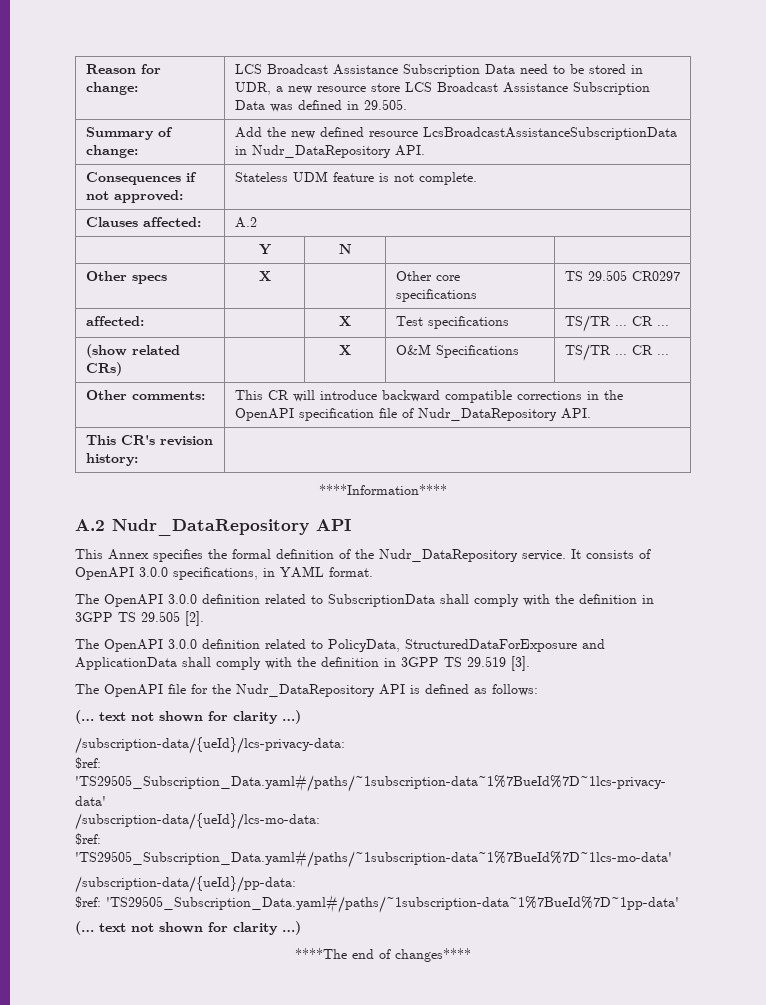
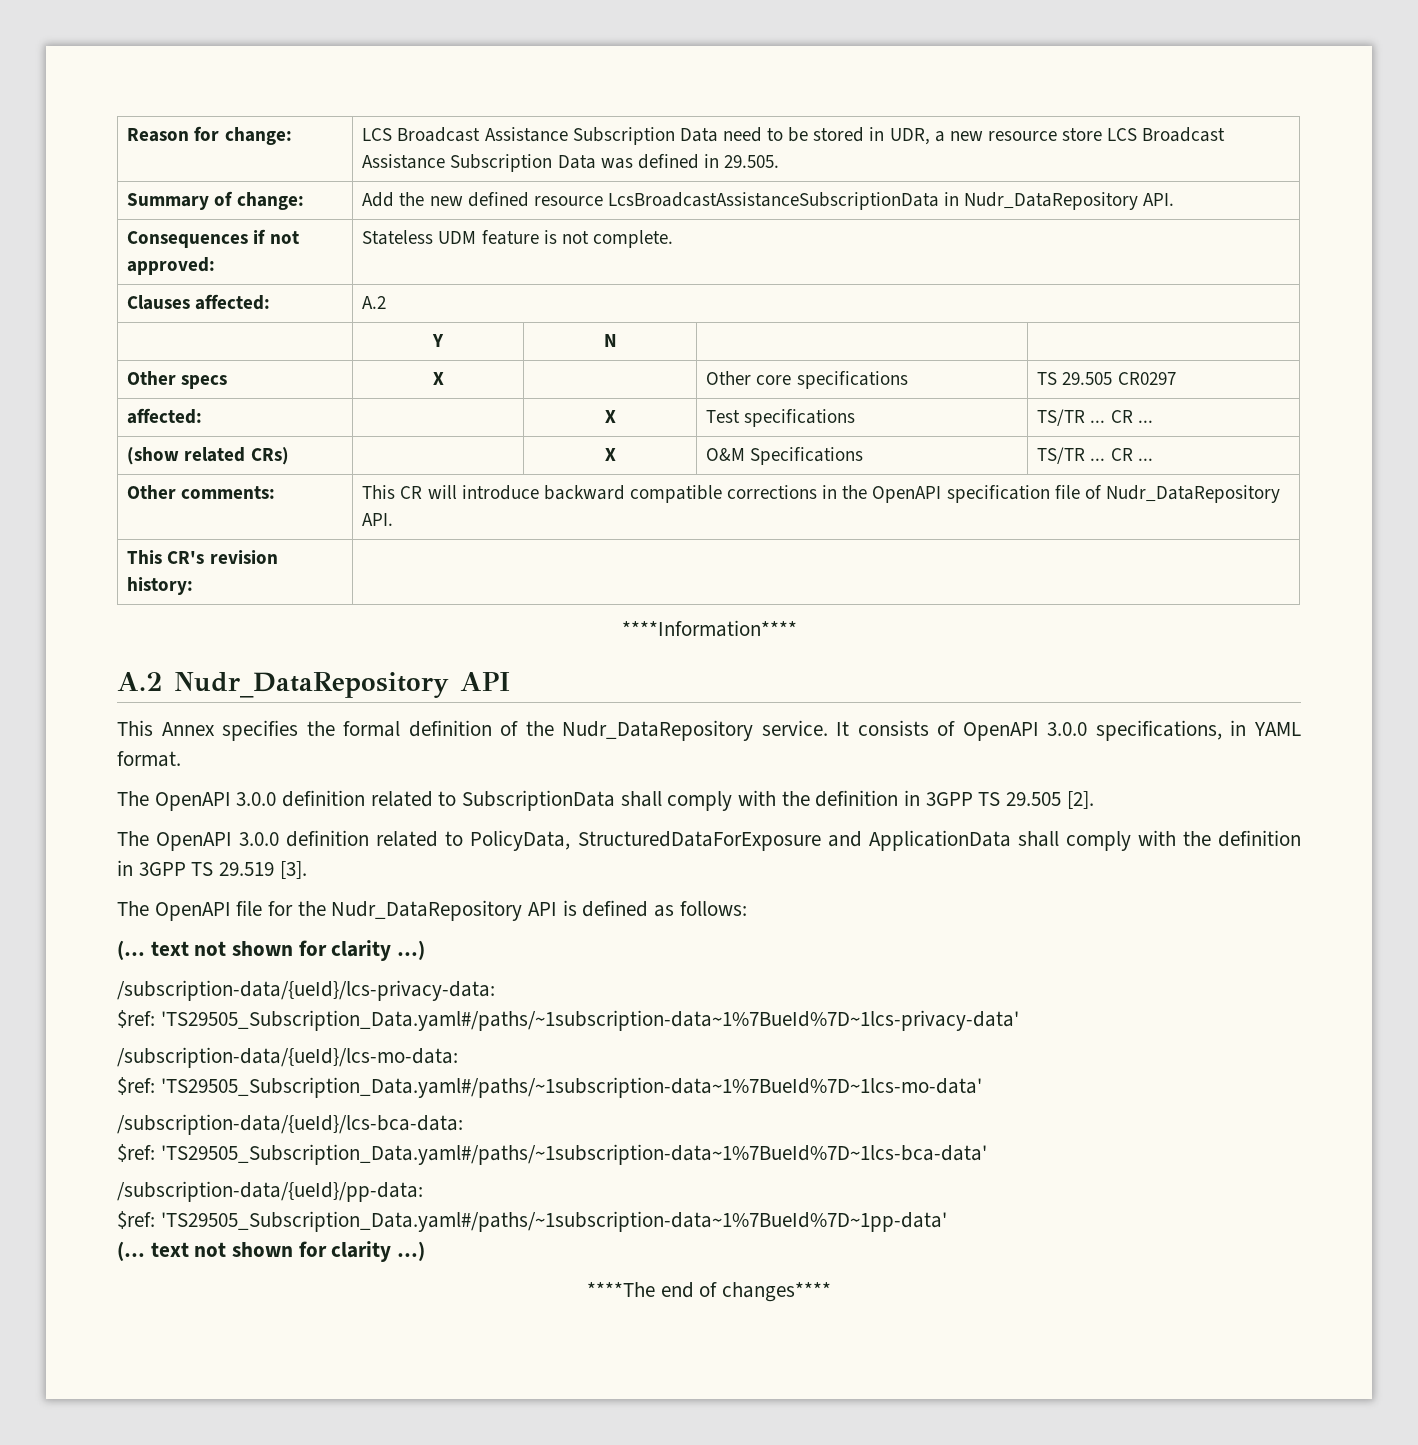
+ /subscription-data/{ueId}/lcs-bca-data:
+ $ref: 'TS29505_Subscription_Data.yaml#/paths/~1subscription-data~1%7BueId%7D~1lcs-bca-data'

